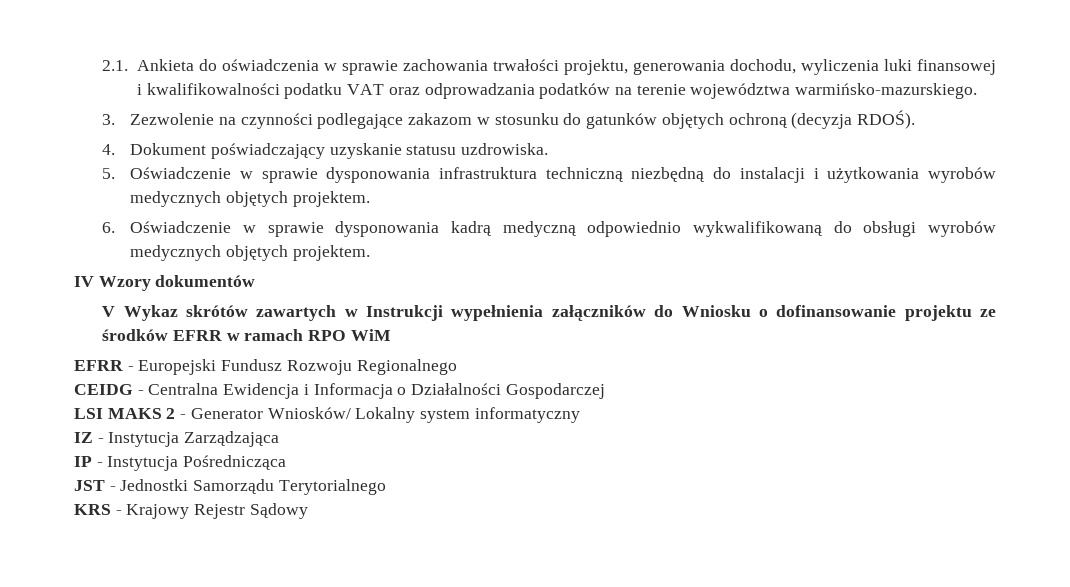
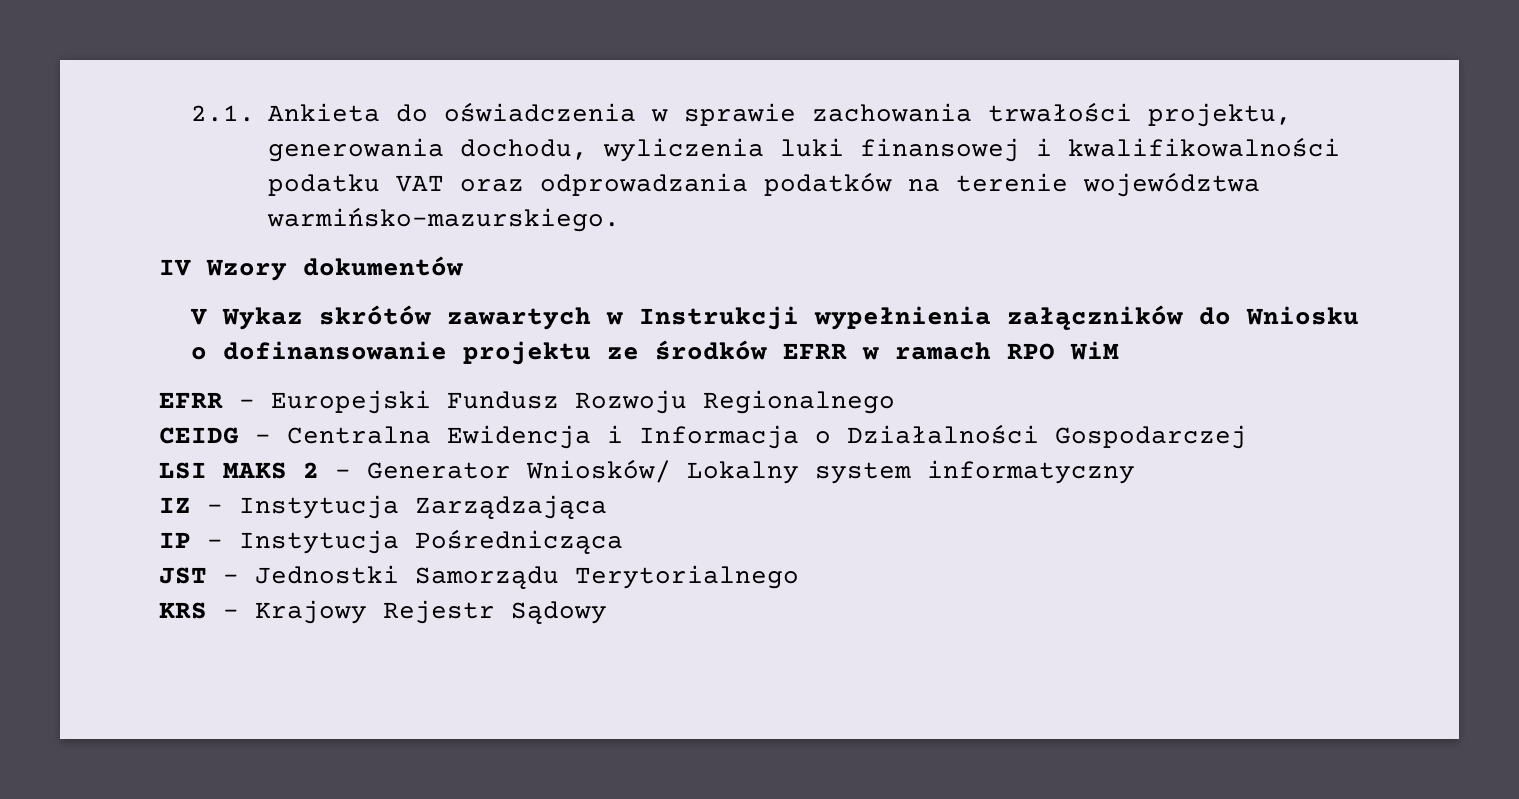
- 3. Zezwolenie na czynności podlegające zakazom w stosunku do gatunków objętych ochroną (decyzja RDOŚ).
- 4. Dokument poświadczający uzyskanie statusu uzdrowiska.
- 5. Oświadczenie w sprawie dysponowania infrastruktura techniczną niezbędną do instalacji i użytkowania wyrobów medycznych objętych projektem.
- 6. Oświadczenie w sprawie dysponowania kadrą medyczną odpowiednio wykwalifikowaną do obsługi wyrobów medycznych objętych projektem.

